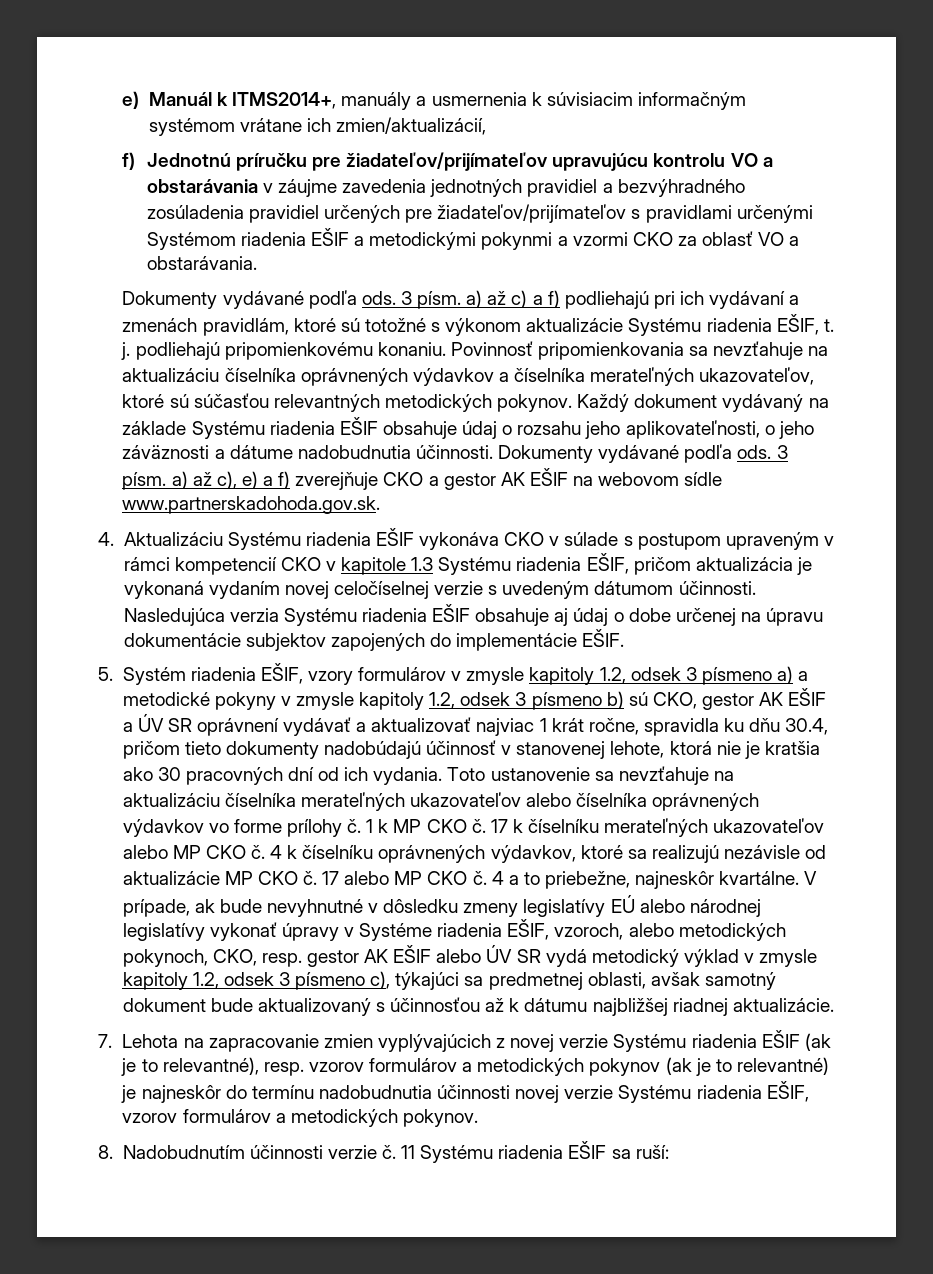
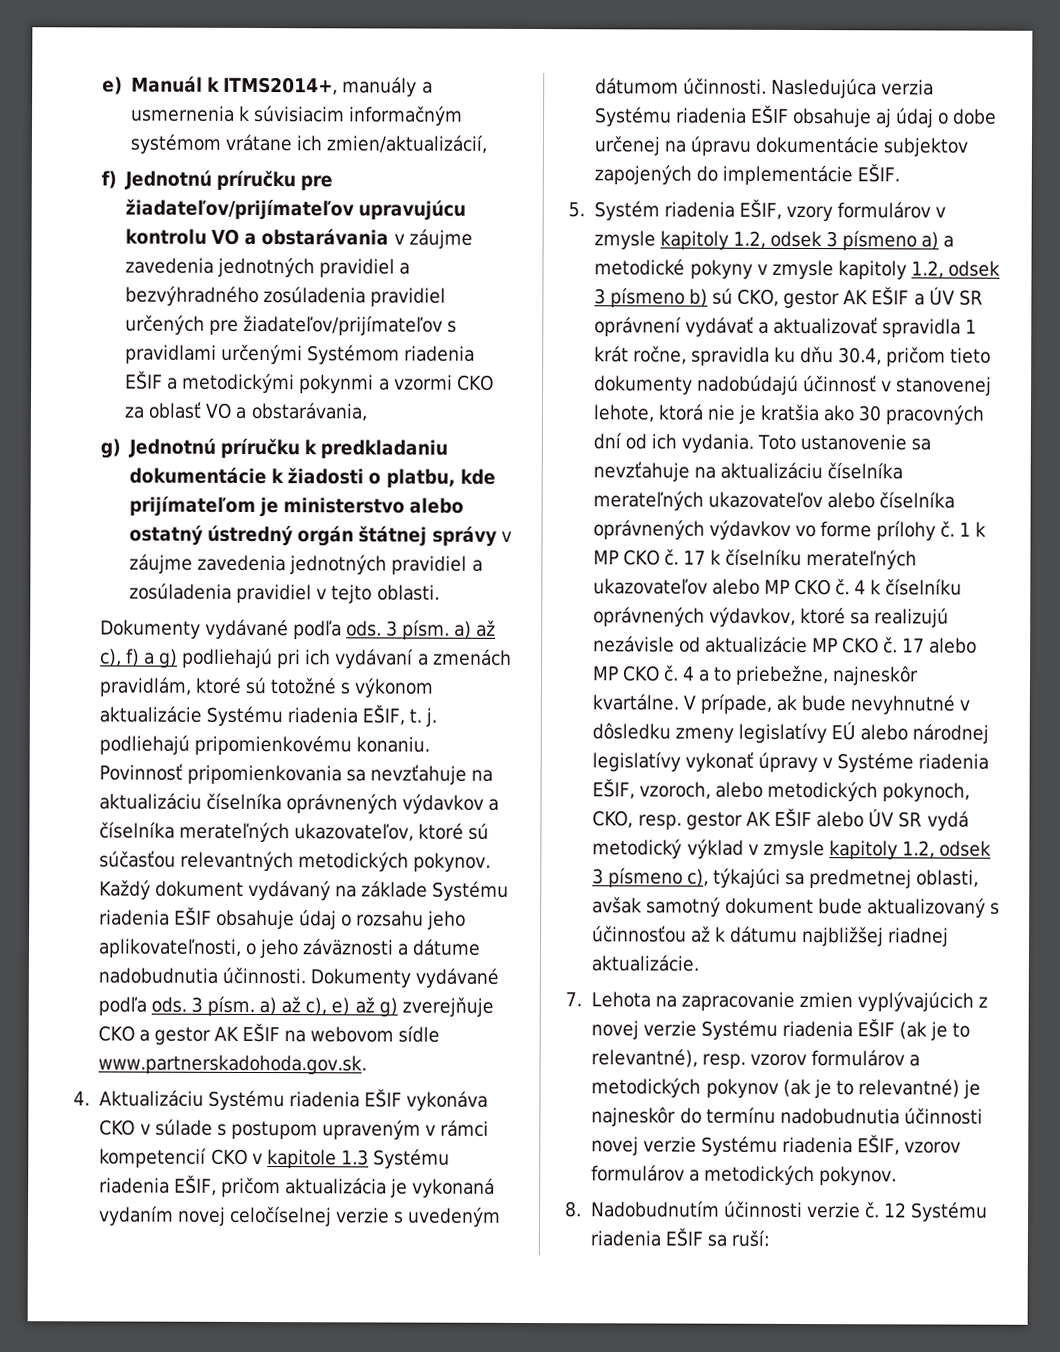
- f) Jednotnú príručku pre žiadateľov/prijímateľov upravujúcu kontrolu VO a obstarávania v záujme zavedenia jednotných pravidiel a bezvýhradného zosúladenia pravidiel určených pre žiadateľov/prijímateľov s pravidlami určenými Systémom riadenia EŠIF a metodickými pokynmi a vzormi CKO za oblasť VO a obstarávania.
- Dokumenty vydávané podľa ods. 3 písm. a) až c) a f) podliehajú pri ich vydávaní a zmenách pravidlám, ktoré sú totožné s výkonom aktualizácie Systému riadenia EŠIF, t. j. podliehajú pripomienkovému konaniu.
+ f) Jednotnú príručku pre žiadateľov/prijímateľov upravujúcu kontrolu VO a obstarávania v záujme zavedenia jednotných pravidiel a bezvýhradného zosúladenia pravidiel určených pre žiadateľov/prijímateľov s pravidlami určenými Systémom riadenia EŠIF a metodickými pokynmi a vzormi CKO za oblasť VO a obstarávania,
+ g) Jednotnú príručku k predkladaniu dokumentácie k žiadosti o platbu, kde prijímateľom je ministerstvo alebo ostatný ústredný orgán štátnej správy v záujme zavedenia jednotných pravidiel a zosúladenia pravidiel v tejto oblasti.
+ Dokumenty vydávané podľa ods. 3 písm. a) až c), f) a g) podliehajú pri ich vydávaní a zmenách pravidlám, ktoré sú totožné s výkonom aktualizácie Systému riadenia EŠIF, t. j. podliehajú pripomienkovému konaniu.
- 3 písm. a) až c), e) a f) zverejňuje CKO a gestor AK EŠIF na webovom sídle www.partnerskadohoda.gov.sk.
+ 3 písm. a) až c), e) až g) zverejňuje CKO a gestor AK EŠIF na webovom sídle www.partnerskadohoda.gov.sk.
- 5. Systém riadenia EŠIF, vzory formulárov v zmysle kapitoly 1.2, odsek 3 písmeno a) a metodické pokyny v zmysle kapitoly 1.2, odsek 3 písmeno b) sú CKO, gestor AK EŠIF a ÚV SR oprávnení vydávať a aktualizovať najviac 1 krát ročne, spravidla ku dňu 30.4, pričom tieto dokumenty nadobúdajú účinnosť v stanovenej lehote, ktorá nie je kratšia ako 30 pracovných dní od ich vydania.
+ 5. Systém riadenia EŠIF, vzory formulárov v zmysle kapitoly 1.2, odsek 3 písmeno a) a metodické pokyny v zmysle kapitoly 1.2, odsek 3 písmeno b) sú CKO, gestor AK EŠIF a ÚV SR oprávnení vydávať a aktualizovať spravidla 1 krát ročne, spravidla ku dňu 30.4, pričom tieto dokumenty nadobúdajú účinnosť v stanovenej lehote, ktorá nie je kratšia ako 30 pracovných dní od ich vydania.
- 11 Systému riadenia EŠIF sa ruší:
+ 12 Systému riadenia EŠIF sa ruší:

